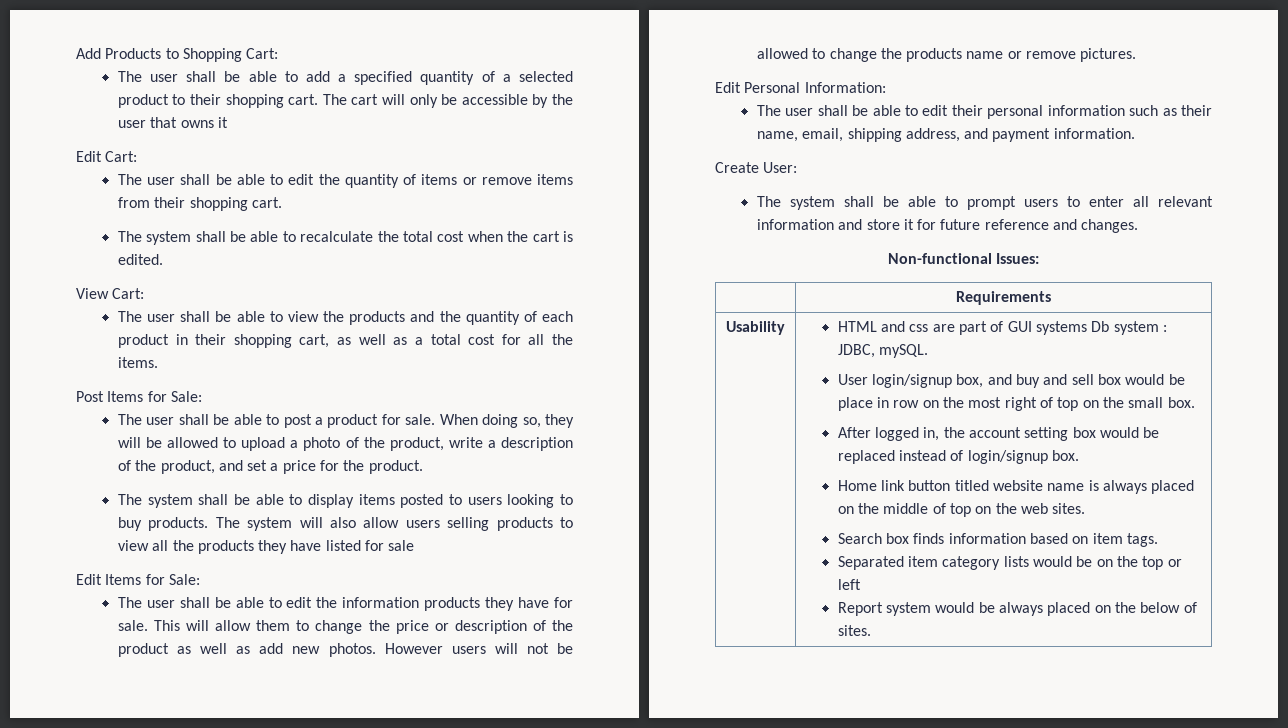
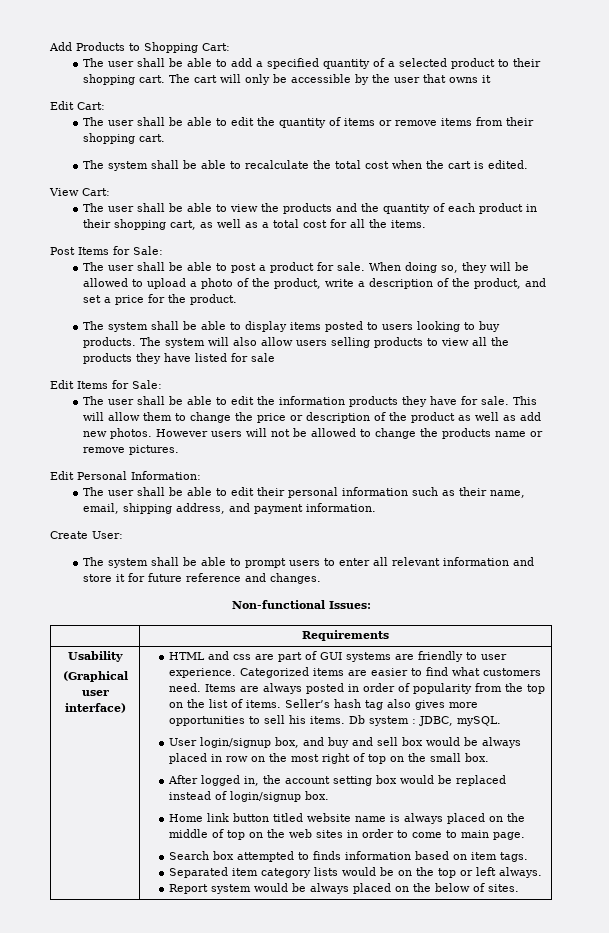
+ (Graphical user interface)
- HTML and css are part of GUI systems Db system : JDBC, mySQL.
+ HTML and css are part of GUI systems are friendly to user experience. Categorized items are easier to find what customers need. Items are always posted in order of popularity from the top on the list of items. Seller’s hash tag also gives more opportunities to sell his items. Db system : JDBC, mySQL.
- User login/signup box, and buy and sell box would be place in row on the most right of top on the small box.
+ User login/signup box, and buy and sell box would be always placed in row on the most right of top on the small box.
- Home link button titled website name is always placed on the middle of top on the web sites.
+ Home link button titled website name is always placed on the middle of top on the web sites in order to come to main page.
- Search box finds information based on item tags.
+ Search box attempted to finds information based on item tags.
- Separated item category lists would be on the top or left
+ Separated item category lists would be on the top or left always.

